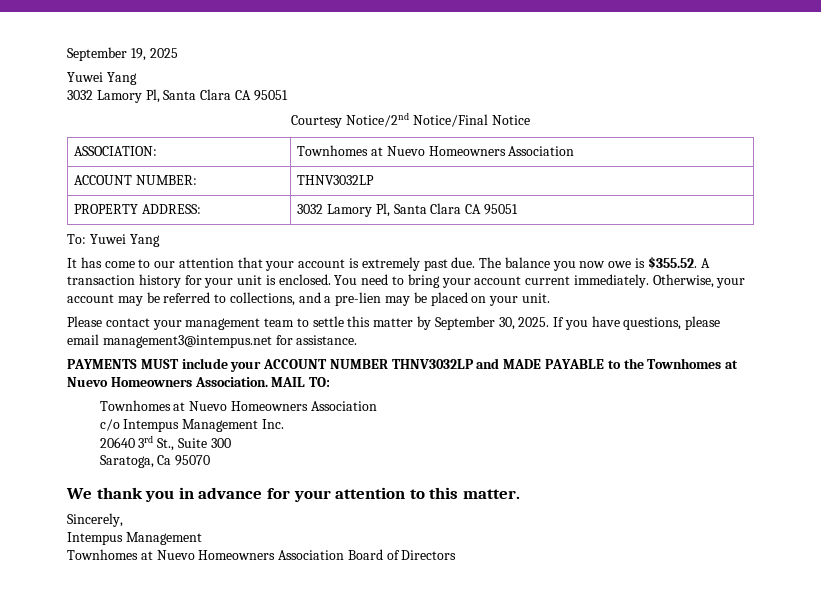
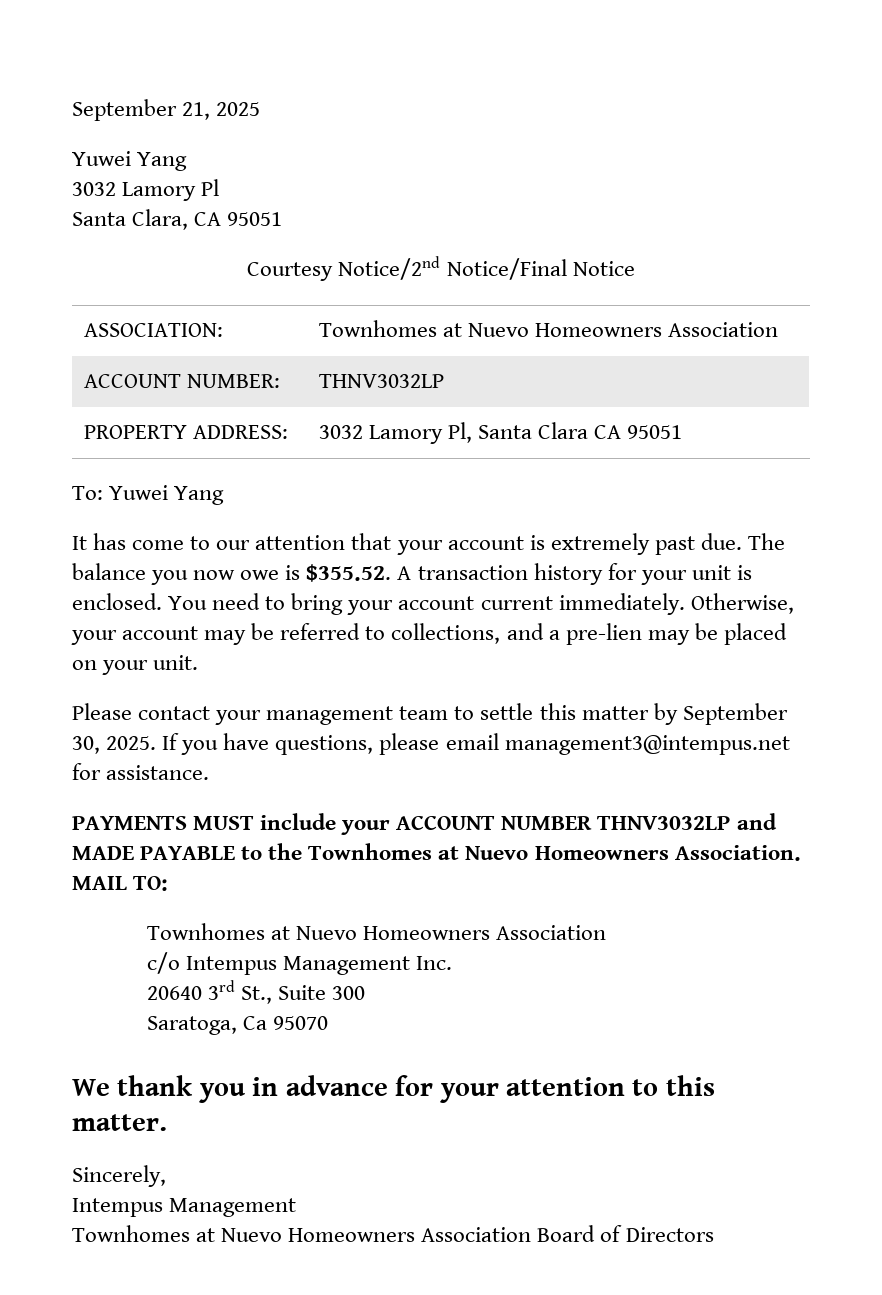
- September 19, 2025
+ September 21, 2025
  Yuwei Yang
- 3032 Lamory Pl, Santa Clara CA 95051
+ 3032 Lamory Pl
+ Santa Clara, CA 95051

